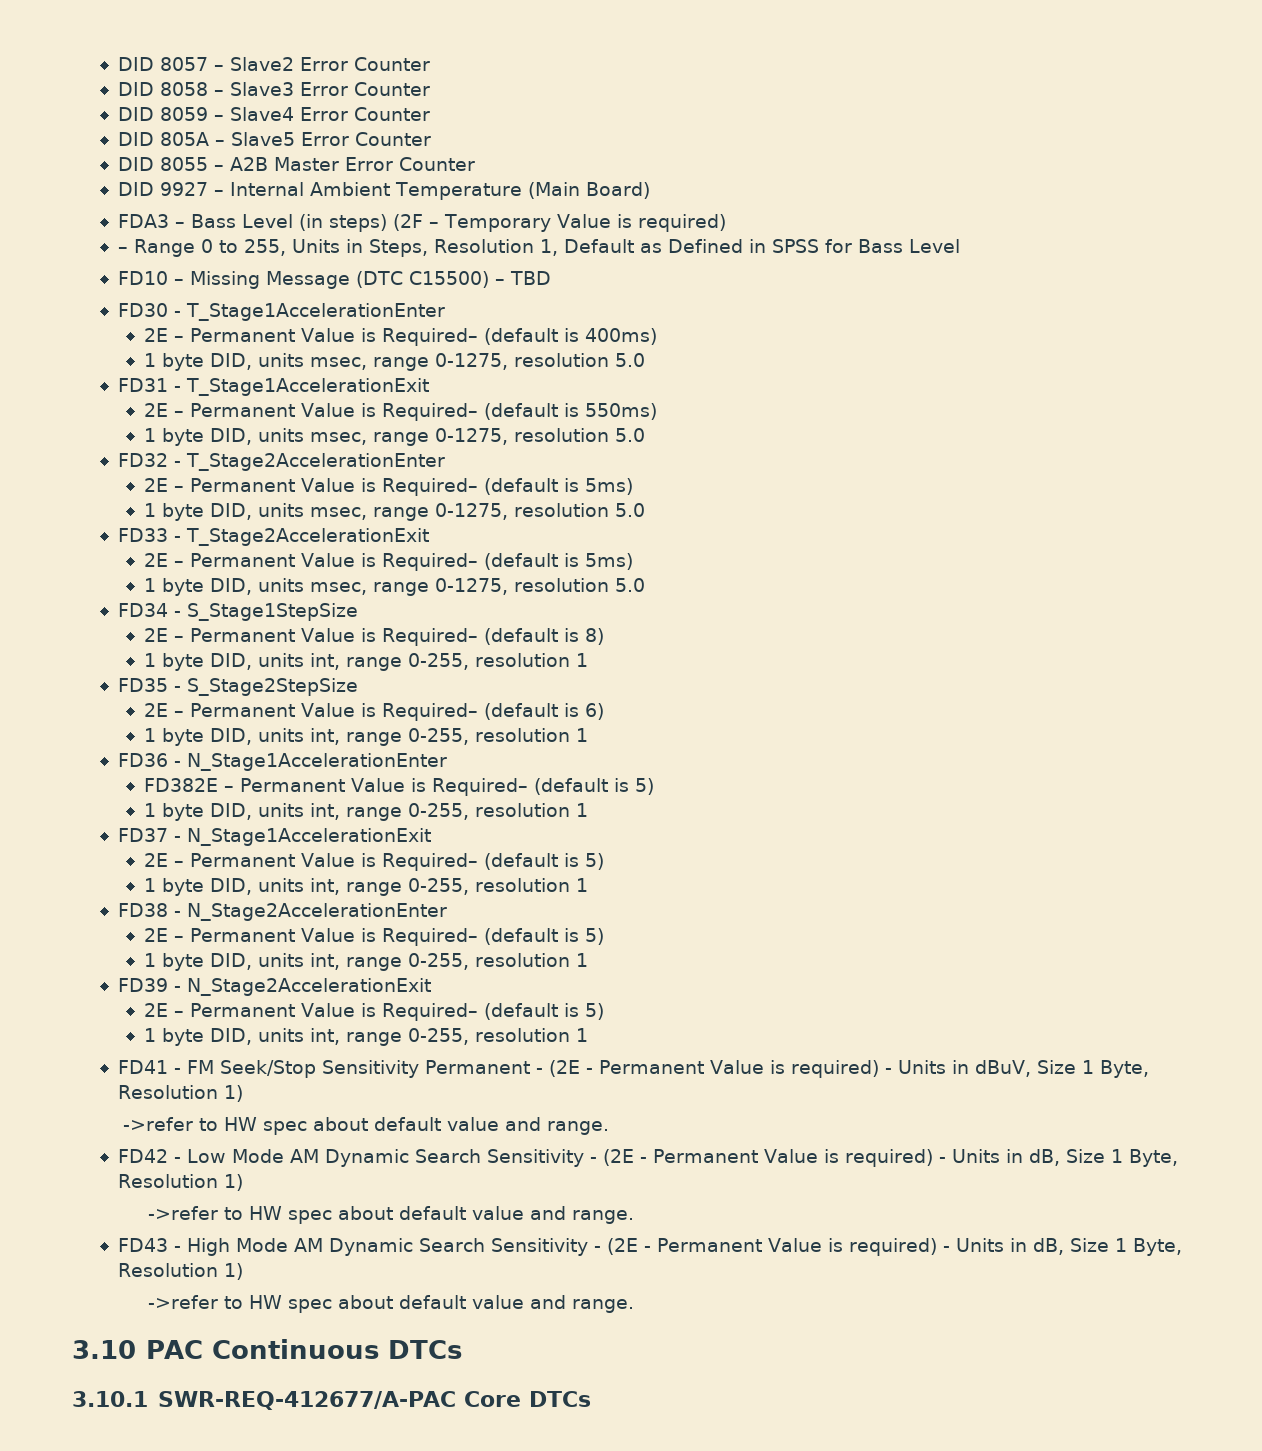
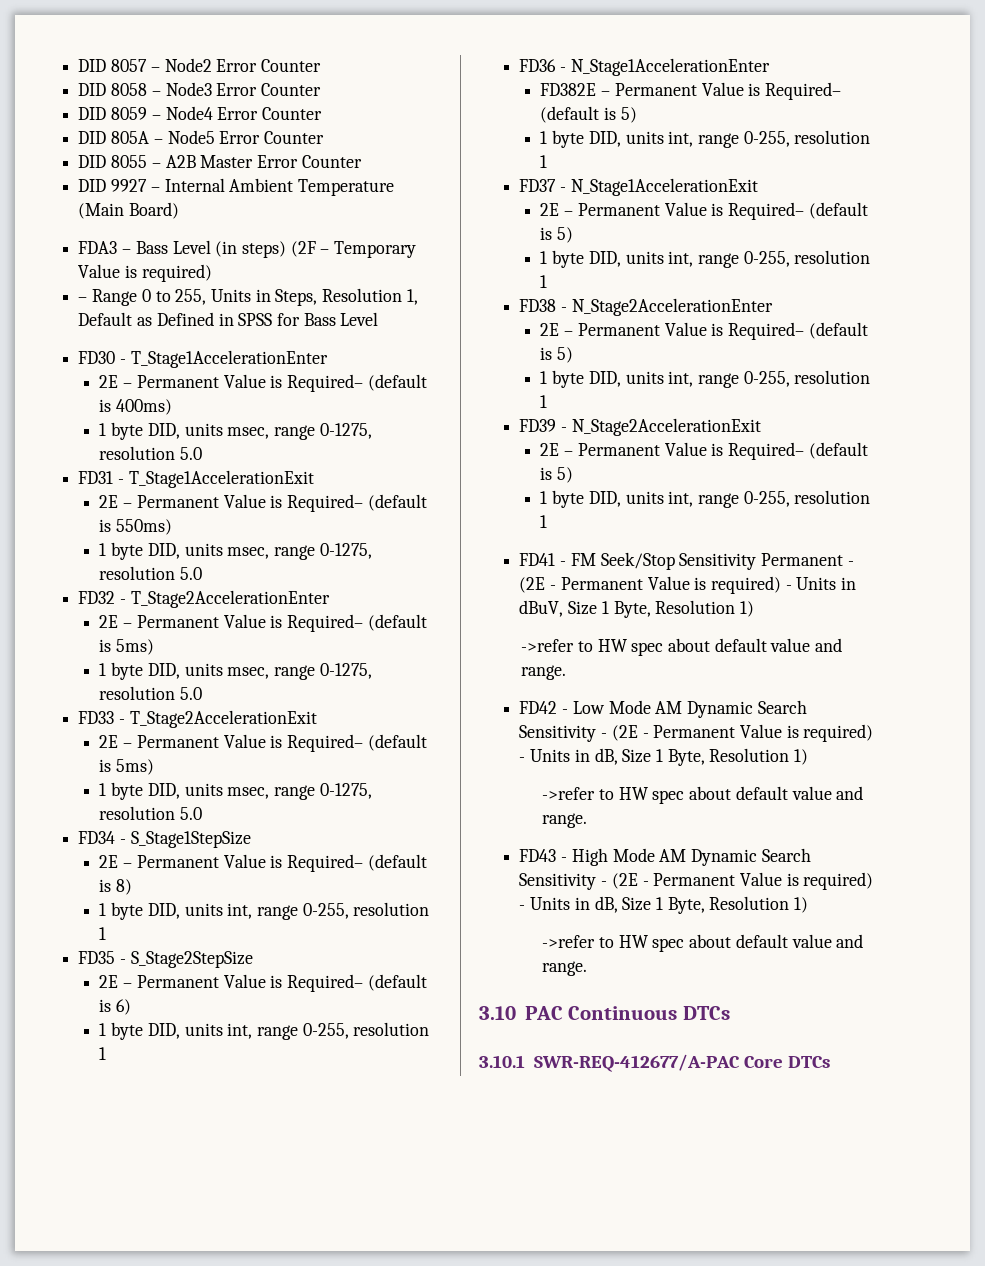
- DID 8057 – Slave2 Error Counter
+ DID 8057 – Node2 Error Counter
- DID 8058 – Slave3 Error Counter
+ DID 8058 – Node3 Error Counter
- DID 8059 – Slave4 Error Counter
+ DID 8059 – Node4 Error Counter
- DID 805A – Slave5 Error Counter
+ DID 805A – Node5 Error Counter
- FD10 – Missing Message (DTC C15500) – TBD

